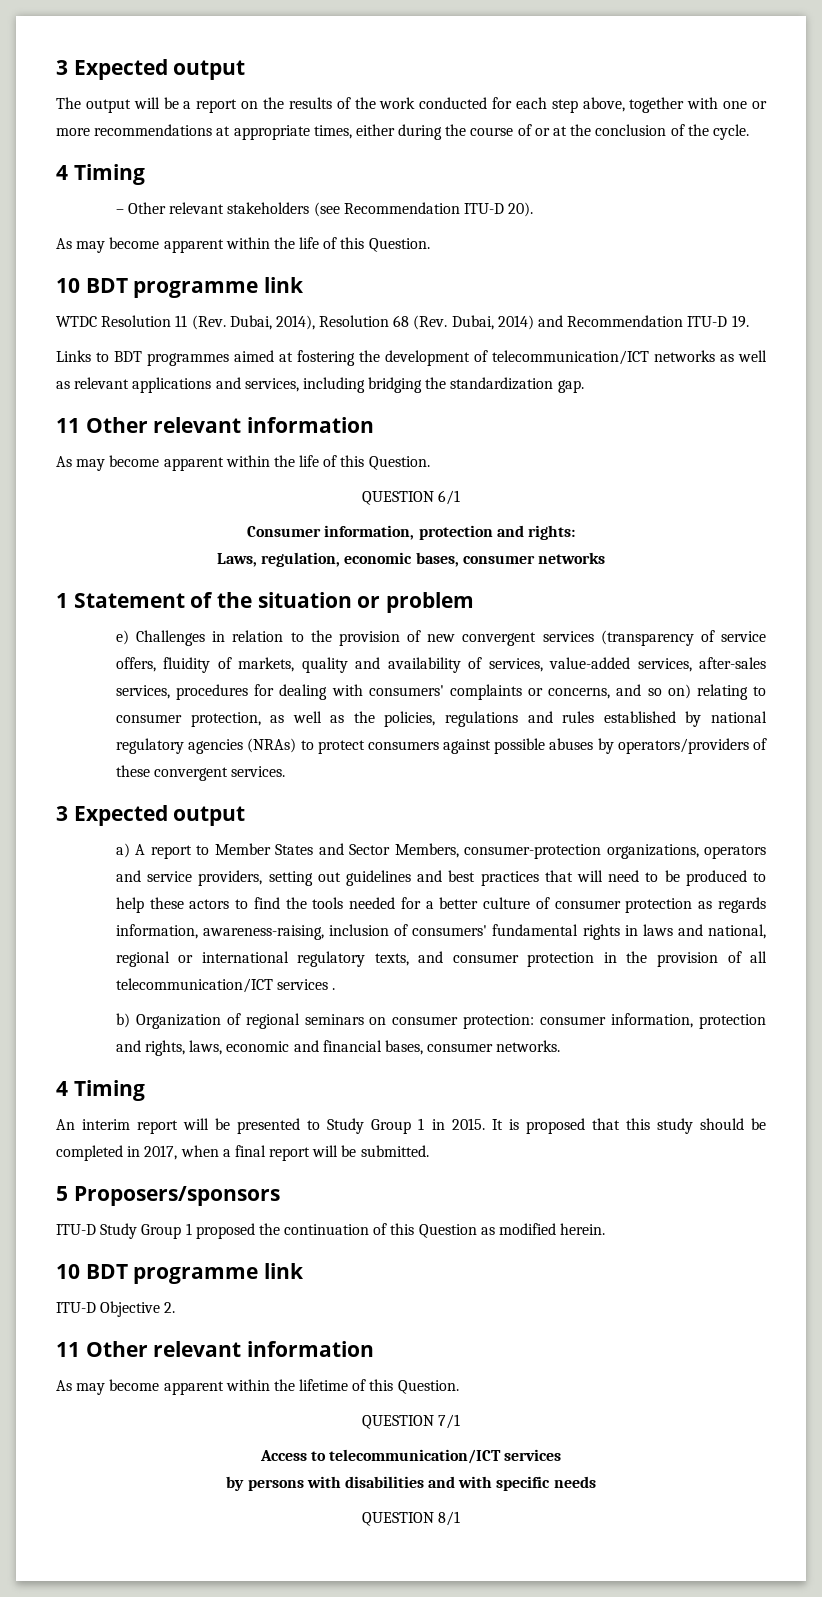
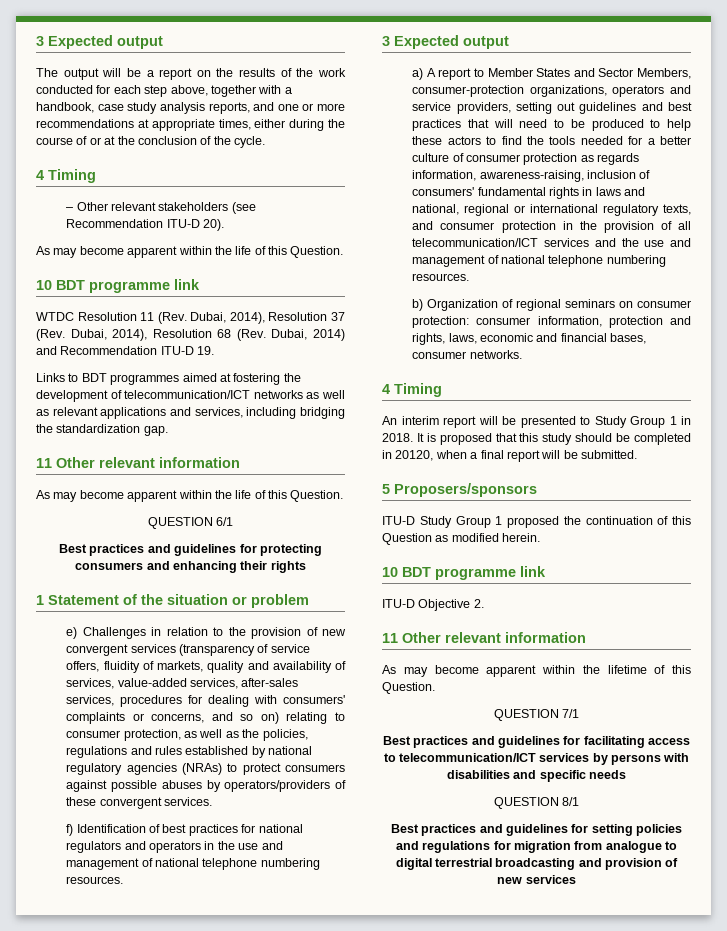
- The output will be a report on the results of the work conducted for each step above, together with one or more recommendations at appropriate times, either during the course of or at the conclusion of the cycle.
+ The output will be a report on the results of the work conducted for each step above, together with a handbook, case study analysis reports, and one or more recommendations at appropriate times, either during the course of or at the conclusion of the cycle.
- WTDC Resolution 11 (Rev. Dubai, 2014), Resolution 68 (Rev. Dubai, 2014) and Recommendation ITU-D 19.
+ WTDC Resolution 11 (Rev. Dubai, 2014), Resolution 37 (Rev. Dubai, 2014), Resolution 68 (Rev. Dubai, 2014) and Recommendation ITU-D 19.
- Consumer information, protection and rights:
- Laws, regulation, economic bases, consumer networks
+ Best practices and guidelines for protecting consumers and enhancing their rights
+ f) Identification of best practices for national regulators and operators in the use and management of national telephone numbering resources.
- a) A report to Member States and Sector Members, consumer-protection organizations, operators and service providers, setting out guidelines and best practices that will need to be produced to help these actors to find the tools needed for a better culture of consumer protection as regards information, awareness-raising, inclusion of consumers' fundamental rights in laws and national, regional or international regulatory texts, and consumer protection in the provision of all telecommunication/ICT services .
+ a) A report to Member States and Sector Members, consumer-protection organizations, operators and service providers, setting out guidelines and best practices that will need to be produced to help these actors to find the tools needed for a better culture of consumer protection as regards information, awareness-raising, inclusion of consumers' fundamental rights in laws and national, regional or international regulatory texts, and consumer protection in the provision of all telecommunication/ICT services and the use and management of national telephone numbering resources.
- An interim report will be presented to Study Group 1 in 2015.
+ An interim report will be presented to Study Group 1 in 2018.
- It is proposed that this study should be completed in 2017, when a final report will be submitted.
+ It is proposed that this study should be completed in 20120, when a final report will be submitted.
- Access to telecommunication/ICT services
- by persons with disabilities and with specific needs
+ Best practices and guidelines for facilitating access to telecommunication/ICT services by persons with disabilities and specific needs
+ Best practices and guidelines for setting policies and regulations for migration from analogue to digital terrestrial broadcasting and provision of new services

